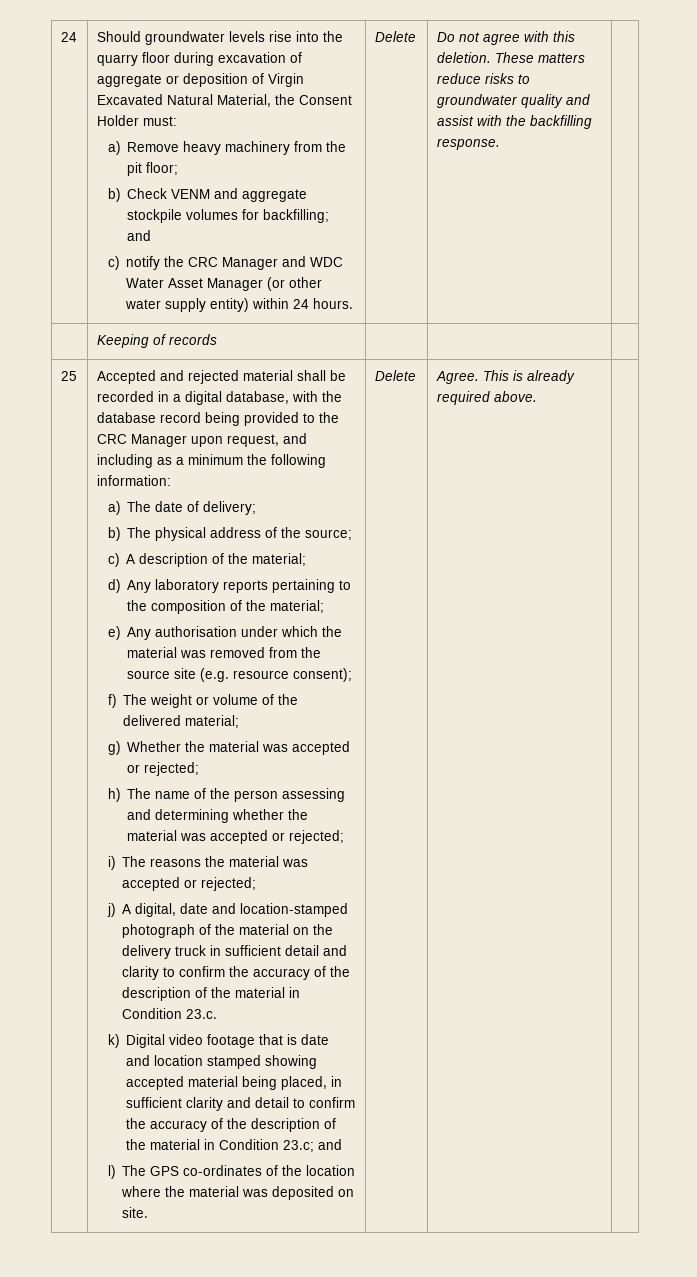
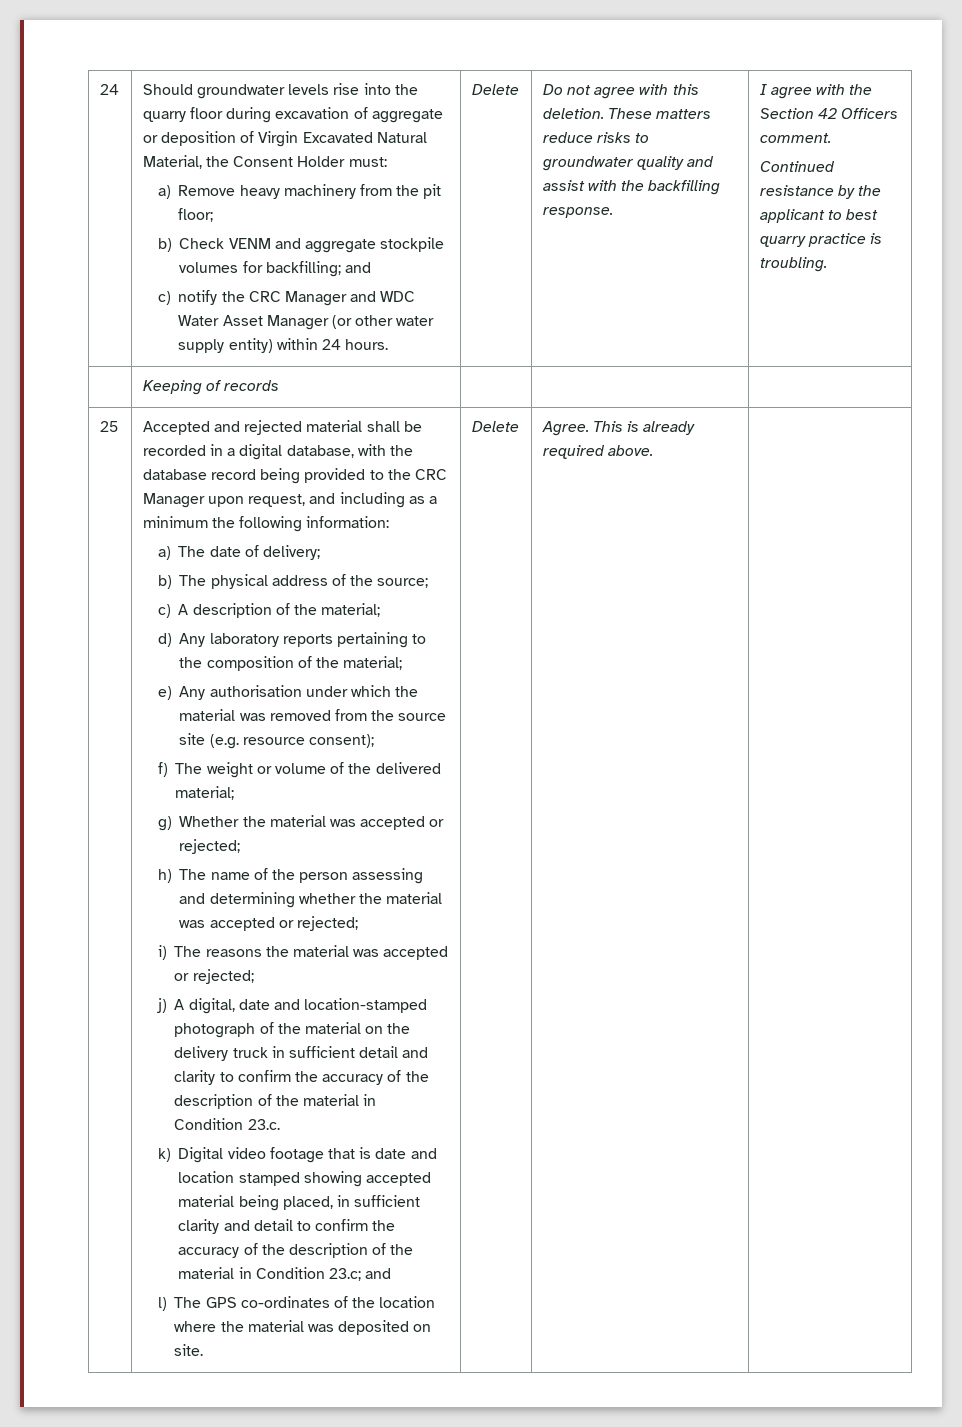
+ I agree with the Section 42 Officers comment.
+ Continued resistance by the applicant to best quarry practice is troubling.

